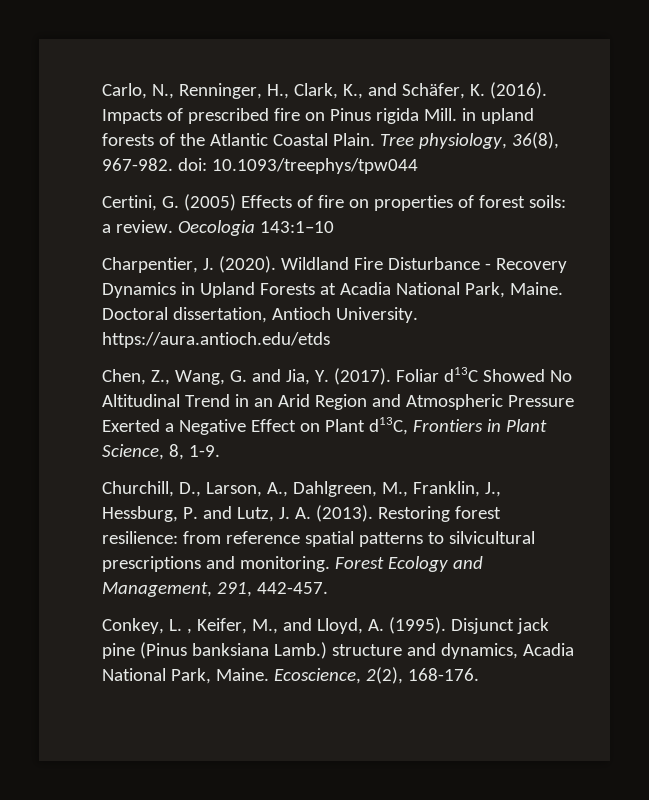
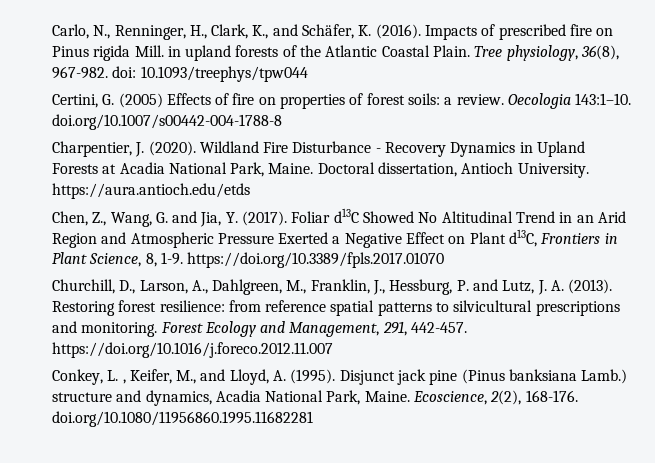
- Oecologia 143:1–10
+ Oecologia 143:1–10. doi.org/10.1007/s00442-004-1788-8
- Foliar d13C Showed No Altitudinal Trend in an Arid Region and Atmospheric Pressure Exerted a Negative Effect on Plant d13C, Frontiers in Plant Science, 8, 1-9.
+ Foliar d13C Showed No Altitudinal Trend in an Arid Region and Atmospheric Pressure Exerted a Negative Effect on Plant d13C, Frontiers in Plant Science, 8, 1-9. https://doi.org/10.3389/fpls.2017.01070
- Forest Ecology and Management, 291, 442-457.
+ Forest Ecology and Management, 291, 442-457. https://doi.org/10.1016/j.foreco.2012.11.007
- Ecoscience, 2(2), 168-176.
+ Ecoscience, 2(2), 168-176. doi.org/10.1080/11956860.1995.11682281

